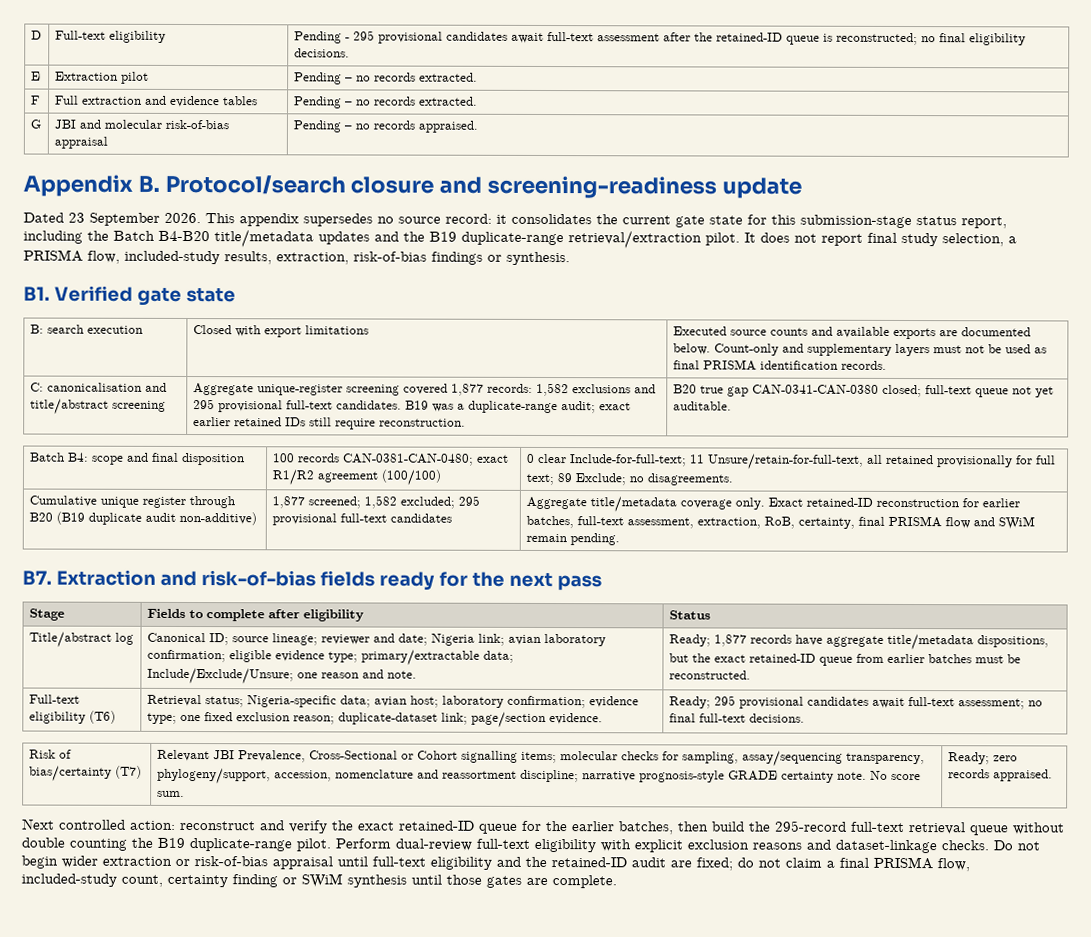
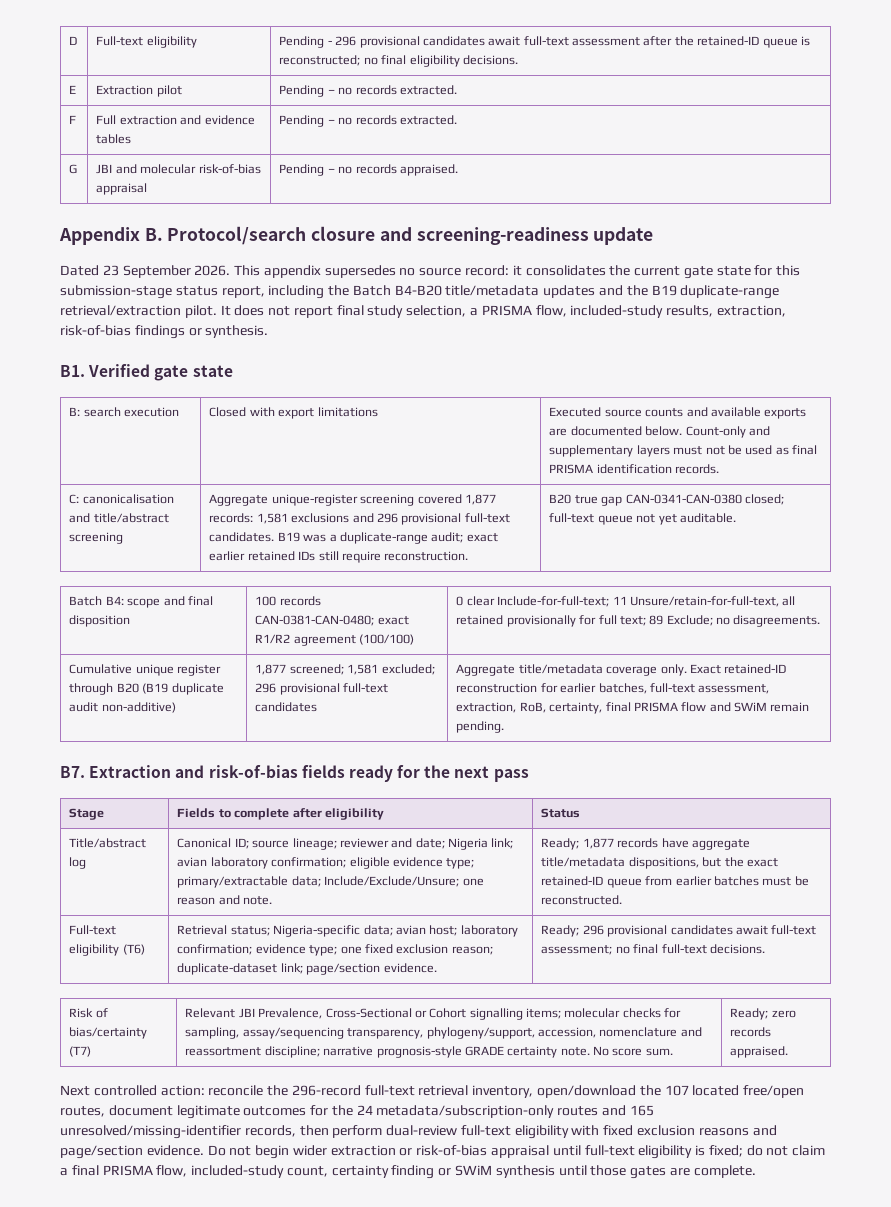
- D | Full-text eligibility | Pending - 295 provisional candidates await full-text assessment after the retained-ID queue is reconstructed; no final eligibility decisions.
+ D | Full-text eligibility | Pending - 296 provisional candidates await full-text assessment after the retained-ID queue is reconstructed; no final eligibility decisions.
- C: canonicalisation and title/abstract screening | Aggregate unique-register screening covered 1,877 records: 1,582 exclusions and 295 provisional full-text candidates. B19 was a duplicate-range audit; exact earlier retained IDs still require reconstruction. | B20 true gap CAN-0341-CAN-0380 closed; full-text queue not yet auditable.
+ C: canonicalisation and title/abstract screening | Aggregate unique-register screening covered 1,877 records: 1,581 exclusions and 296 provisional full-text candidates. B19 was a duplicate-range audit; exact earlier retained IDs still require reconstruction. | B20 true gap CAN-0341-CAN-0380 closed; full-text queue not yet auditable.
- Cumulative unique register through B20 (B19 duplicate audit non-additive) | 1,877 screened; 1,582 excluded; 295 provisional full-text candidates | Aggregate title/metadata coverage only. Exact retained-ID reconstruction for earlier batches, full-text assessment, extraction, RoB, certainty, final PRISMA flow and SWiM remain pending.
+ Cumulative unique register through B20 (B19 duplicate audit non-additive) | 1,877 screened; 1,581 excluded; 296 provisional full-text candidates | Aggregate title/metadata coverage only. Exact retained-ID reconstruction for earlier batches, full-text assessment, extraction, RoB, certainty, final PRISMA flow and SWiM remain pending.
- Full-text eligibility (T6) | Retrieval status; Nigeria-specific data; avian host; laboratory confirmation; evidence type; one fixed exclusion reason; duplicate-dataset link; page/section evidence. | Ready; 295 provisional candidates await full-text assessment; no final full-text decisions.
+ Full-text eligibility (T6) | Retrieval status; Nigeria-specific data; avian host; laboratory confirmation; evidence type; one fixed exclusion reason; duplicate-dataset link; page/section evidence. | Ready; 296 provisional candidates await full-text assessment; no final full-text decisions.
- Next controlled action: reconstruct and verify the exact retained-ID queue for the earlier batches, then build the 295-record full-text retrieval queue without double counting the B19 duplicate-range pilot. Perform dual-review full-text eligibility with explicit exclusion reasons and dataset-linkage checks.
+ Next controlled action: reconcile the 296-record full-text retrieval inventory, open/download the 107 located free/open routes, document legitimate outcomes for the 24 metadata/subscription-only routes and 165 unresolved/missing-identifier records, then perform dual-review full-text eligibility with fixed exclusion reasons and page/section evidence.
- Do not begin wider extraction or risk-of-bias appraisal until full-text eligibility and the retained-ID audit are fixed; do not claim a final PRISMA flow, included-study count, certainty finding or SWiM synthesis until those gates are complete.
+ Do not begin wider extraction or risk-of-bias appraisal until full-text eligibility is fixed; do not claim a final PRISMA flow, included-study count, certainty finding or SWiM synthesis until those gates are complete.

